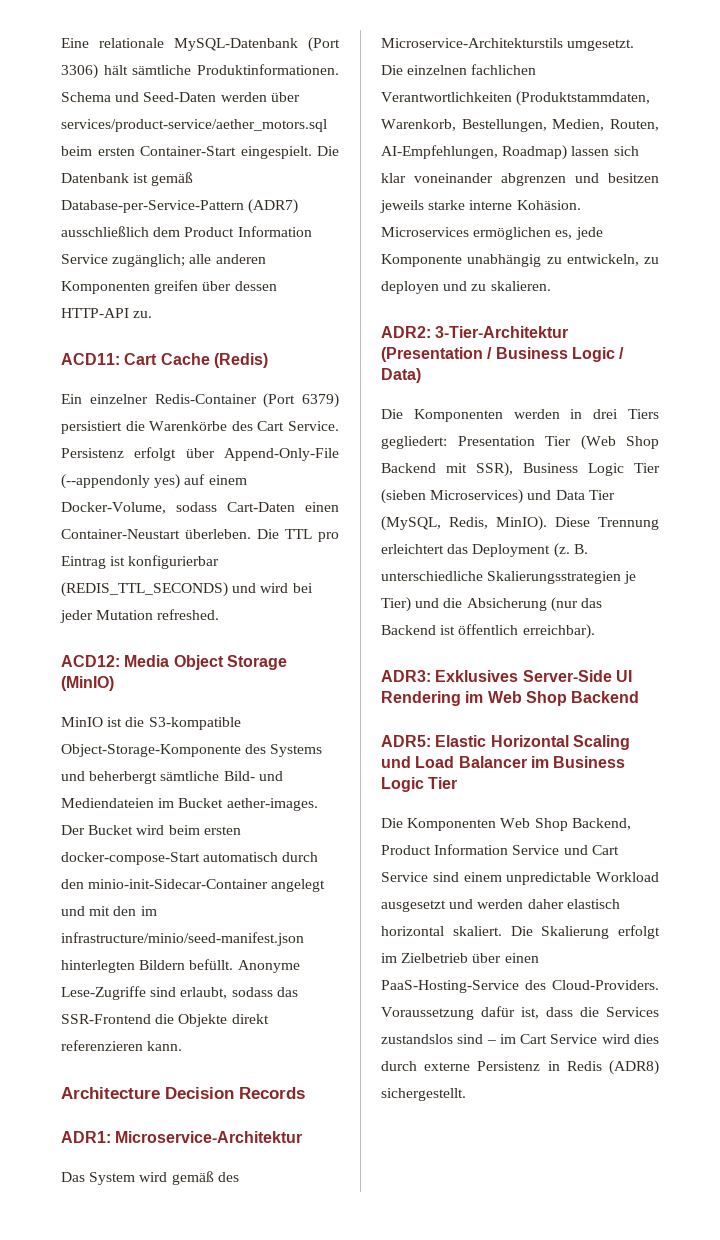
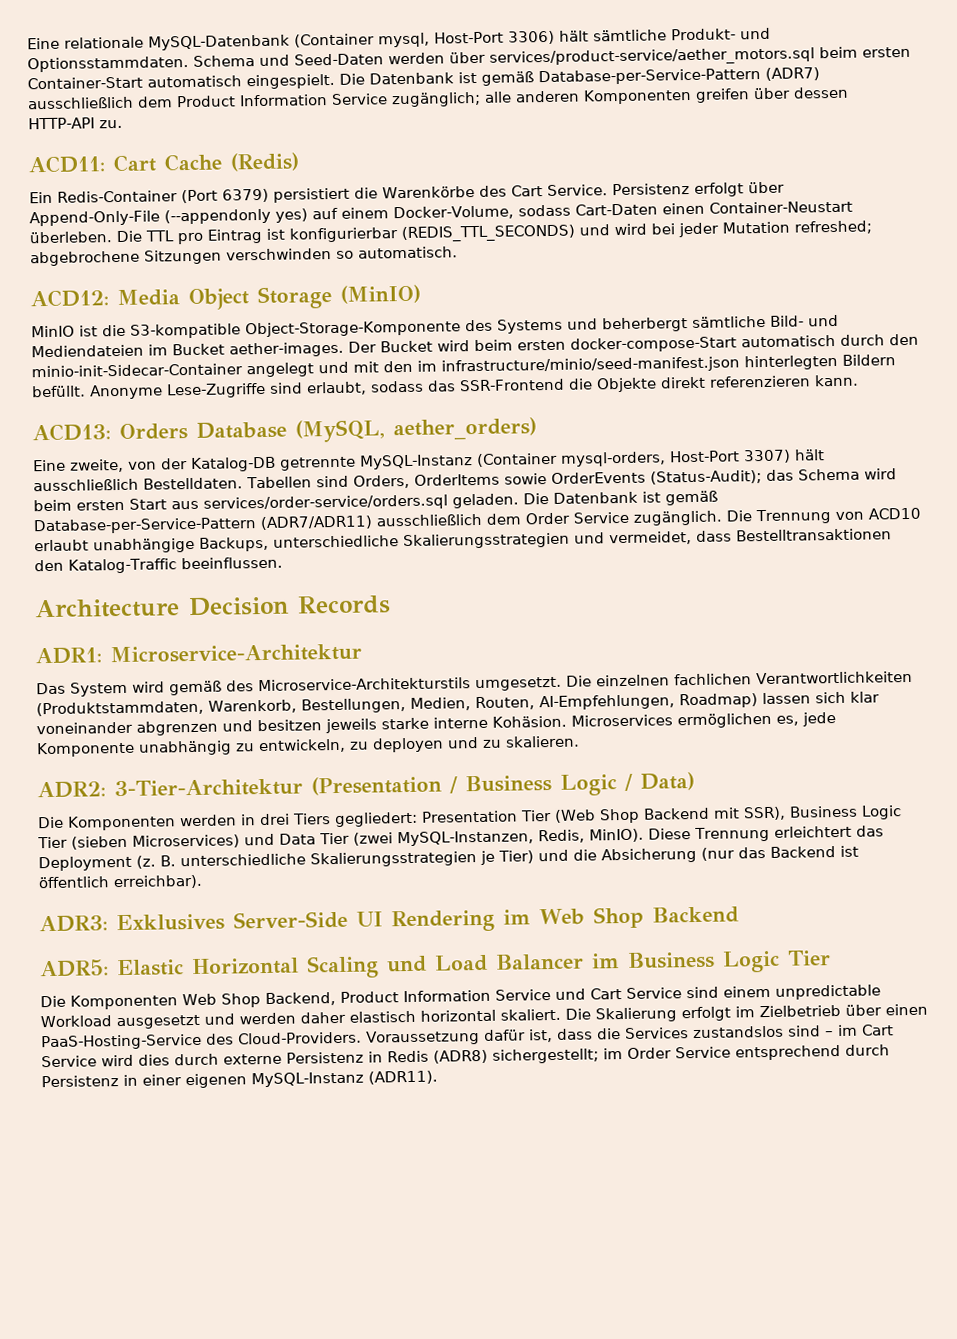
- Eine relationale MySQL-Datenbank (Port 3306) hält sämtliche Produktinformationen.
+ Eine relationale MySQL-Datenbank (Container mysql, Host-Port 3306) hält sämtliche Produkt- und Optionsstammdaten.
- Schema und Seed-Daten werden über services/product-service/aether_motors.sql beim ersten Container-Start eingespielt.
+ Schema und Seed-Daten werden über services/product-service/aether_motors.sql beim ersten Container-Start automatisch eingespielt.
- Ein einzelner Redis-Container (Port 6379) persistiert die Warenkörbe des Cart Service.
+ Ein Redis-Container (Port 6379) persistiert die Warenkörbe des Cart Service.
- Die TTL pro Eintrag ist konfigurierbar (REDIS_TTL_SECONDS) und wird bei jeder Mutation refreshed.
+ Die TTL pro Eintrag ist konfigurierbar (REDIS_TTL_SECONDS) und wird bei jeder Mutation refreshed; abgebrochene Sitzungen verschwinden so automatisch.
+ ACD13: Orders Database (MySQL, aether_orders)
+ Eine zweite, von der Katalog-DB getrennte MySQL-Instanz (Container mysql-orders, Host-Port 3307) hält ausschließlich Bestelldaten. Tabellen sind Orders, OrderItems sowie OrderEvents (Status-Audit); das Schema wird beim ersten Start aus services/order-service/orders.sql geladen. Die Datenbank ist gemäß Database-per-Service-Pattern (ADR7/ADR11) ausschließlich dem Order Service zugänglich. Die Trennung von ACD10 erlaubt unabhängige Backups, unterschiedliche Skalierungsstrategien und vermeidet, dass Bestelltransaktionen den Katalog-Traffic beeinflussen.
- Die Komponenten werden in drei Tiers gegliedert: Presentation Tier (Web Shop Backend mit SSR), Business Logic Tier (sieben Microservices) und Data Tier (MySQL, Redis, MinIO).
+ Die Komponenten werden in drei Tiers gegliedert: Presentation Tier (Web Shop Backend mit SSR), Business Logic Tier (sieben Microservices) und Data Tier (zwei MySQL-Instanzen, Redis, MinIO).
- Voraussetzung dafür ist, dass die Services zustandslos sind – im Cart Service wird dies durch externe Persistenz in Redis (ADR8) sichergestellt.
+ Voraussetzung dafür ist, dass die Services zustandslos sind – im Cart Service wird dies durch externe Persistenz in Redis (ADR8) sichergestellt; im Order Service entsprechend durch Persistenz in einer eigenen MySQL-Instanz (ADR11).

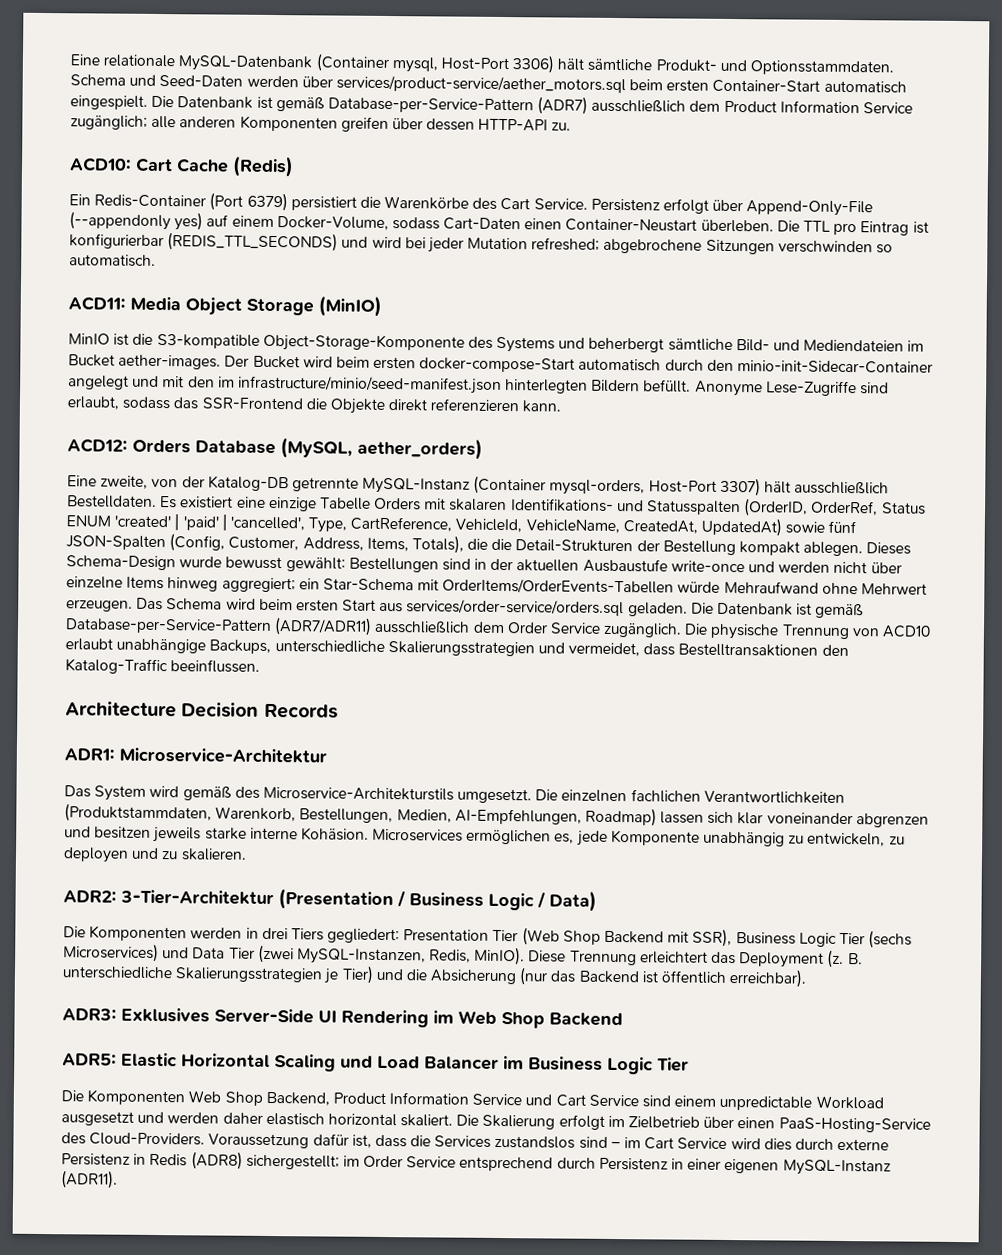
- ACD11: Cart Cache (Redis)
+ ACD10: Cart Cache (Redis)
- ACD12: Media Object Storage (MinIO)
+ ACD11: Media Object Storage (MinIO)
- ACD13: Orders Database (MySQL, aether_orders)
+ ACD12: Orders Database (MySQL, aether_orders)
- Tabellen sind Orders, OrderItems sowie OrderEvents (Status-Audit); das Schema wird beim ersten Start aus services/order-service/orders.sql geladen.
+ Es existiert eine einzige Tabelle Orders mit skalaren Identifikations- und Statusspalten (OrderID, OrderRef, Status ENUM 'created' | 'paid' | 'cancelled', Type, CartReference, VehicleId, VehicleName, CreatedAt, UpdatedAt) sowie fünf JSON-Spalten (Config, Customer, Address, Items, Totals), die die Detail-Strukturen der Bestellung kompakt ablegen. Dieses Schema-Design wurde bewusst gewählt: Bestellungen sind in der aktuellen Ausbaustufe write-once und werden nicht über einzelne Items hinweg aggregiert; ein Star-Schema mit OrderItems/OrderEvents-Tabellen würde Mehraufwand ohne Mehrwert erzeugen. Das Schema wird beim ersten Start aus services/order-service/orders.sql geladen.
- Die Trennung von ACD10 erlaubt unabhängige Backups, unterschiedliche Skalierungsstrategien und vermeidet, dass Bestelltransaktionen den Katalog-Traffic beeinflussen.
+ Die physische Trennung von ACD10 erlaubt unabhängige Backups, unterschiedliche Skalierungsstrategien und vermeidet, dass Bestelltransaktionen den Katalog-Traffic beeinflussen.
- Die einzelnen fachlichen Verantwortlichkeiten (Produktstammdaten, Warenkorb, Bestellungen, Medien, Routen, AI-Empfehlungen, Roadmap) lassen sich klar voneinander abgrenzen und besitzen jeweils starke interne Kohäsion.
+ Die einzelnen fachlichen Verantwortlichkeiten (Produktstammdaten, Warenkorb, Bestellungen, Medien, AI-Empfehlungen, Roadmap) lassen sich klar voneinander abgrenzen und besitzen jeweils starke interne Kohäsion.
- Die Komponenten werden in drei Tiers gegliedert: Presentation Tier (Web Shop Backend mit SSR), Business Logic Tier (sieben Microservices) und Data Tier (zwei MySQL-Instanzen, Redis, MinIO).
+ Die Komponenten werden in drei Tiers gegliedert: Presentation Tier (Web Shop Backend mit SSR), Business Logic Tier (sechs Microservices) und Data Tier (zwei MySQL-Instanzen, Redis, MinIO).

